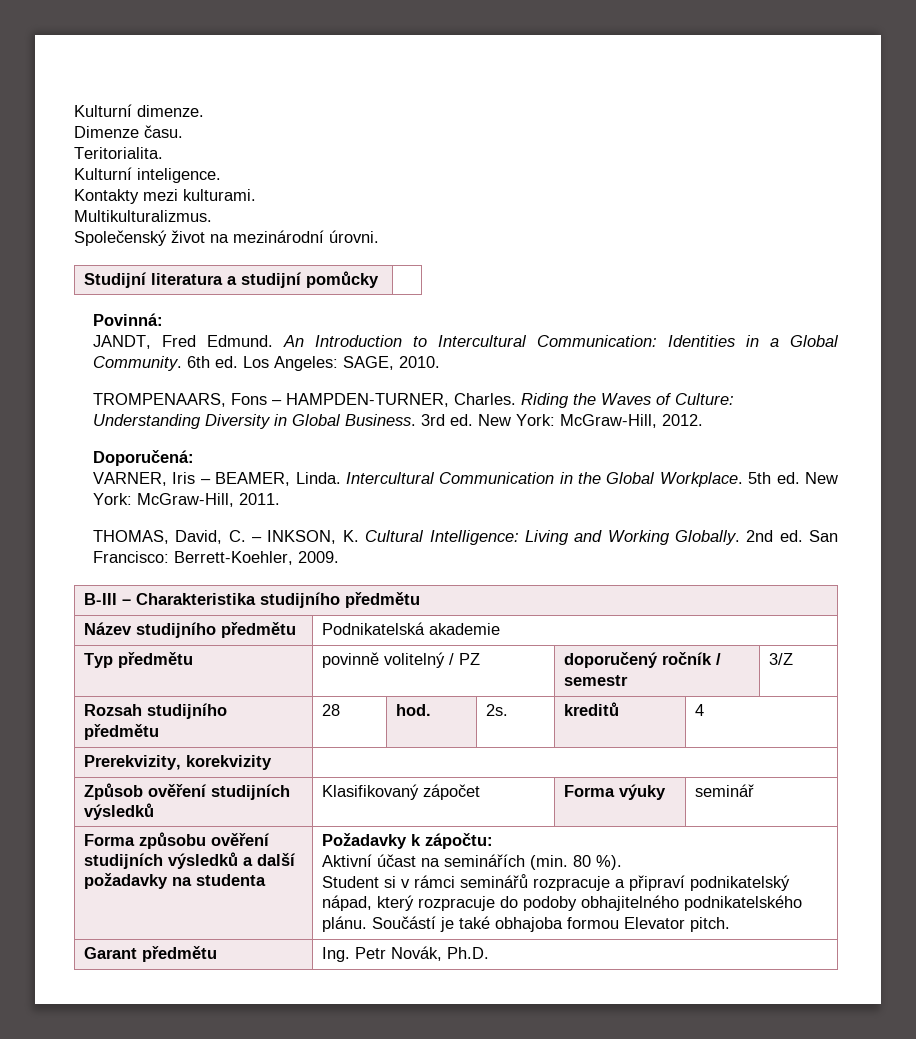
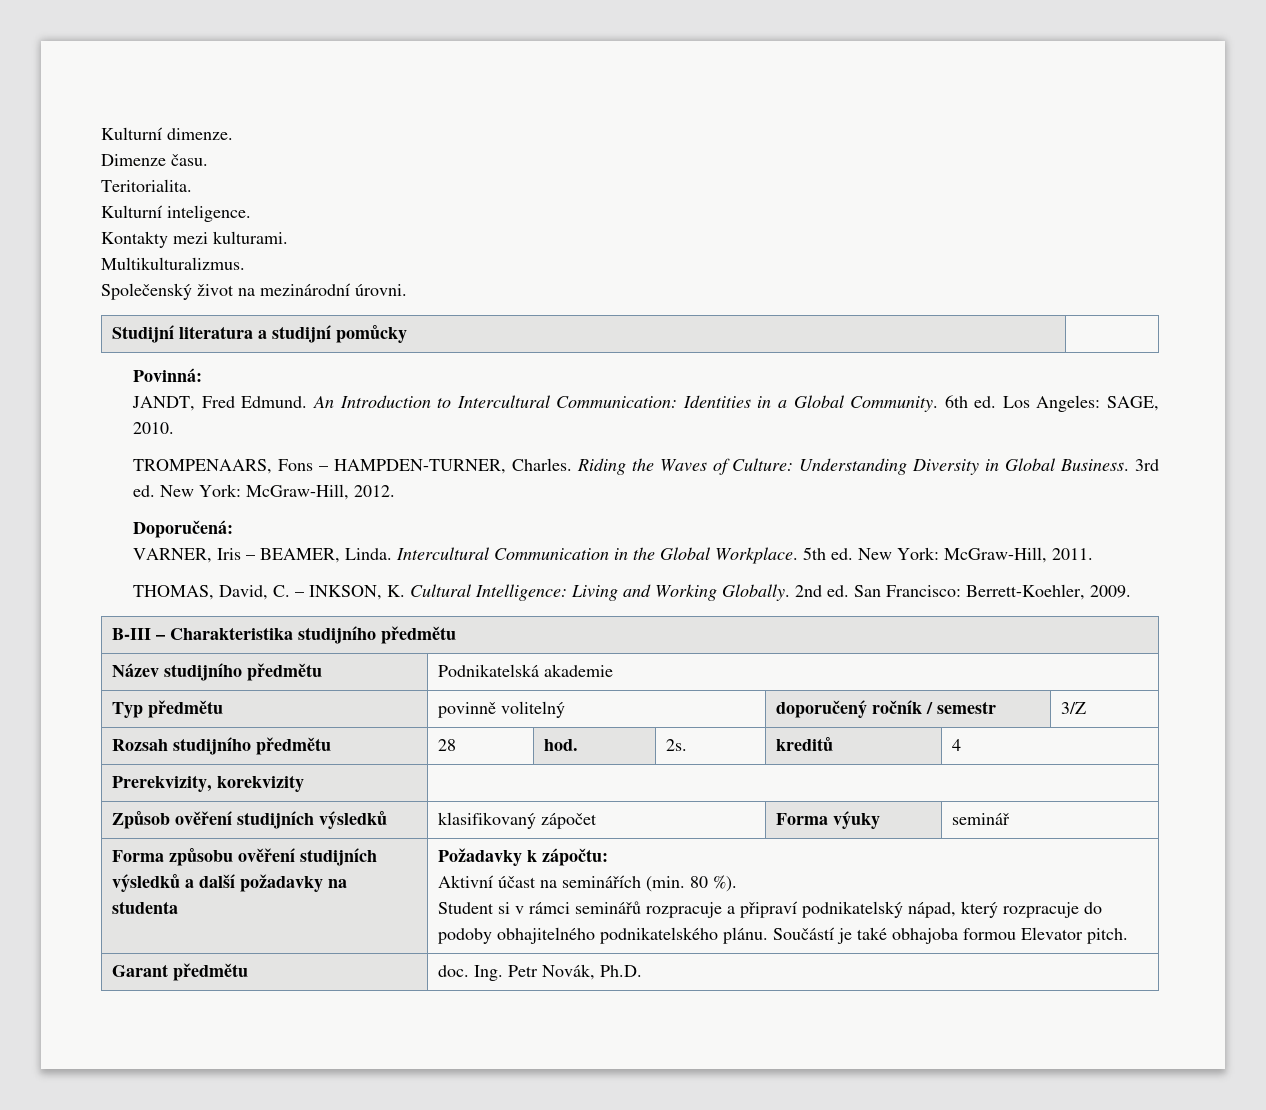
- Typ předmětu | povinně volitelný / PZ | doporučený ročník / semestr | 3/Z
+ Typ předmětu | povinně volitelný | doporučený ročník / semestr | 3/Z
- Způsob ověření studijních výsledků | Klasifikovaný zápočet | Forma výuky | seminář
+ Způsob ověření studijních výsledků | klasifikovaný zápočet | Forma výuky | seminář
- Garant předmětu | Ing. Petr Novák, Ph.D.
+ Garant předmětu | doc. Ing. Petr Novák, Ph.D.

